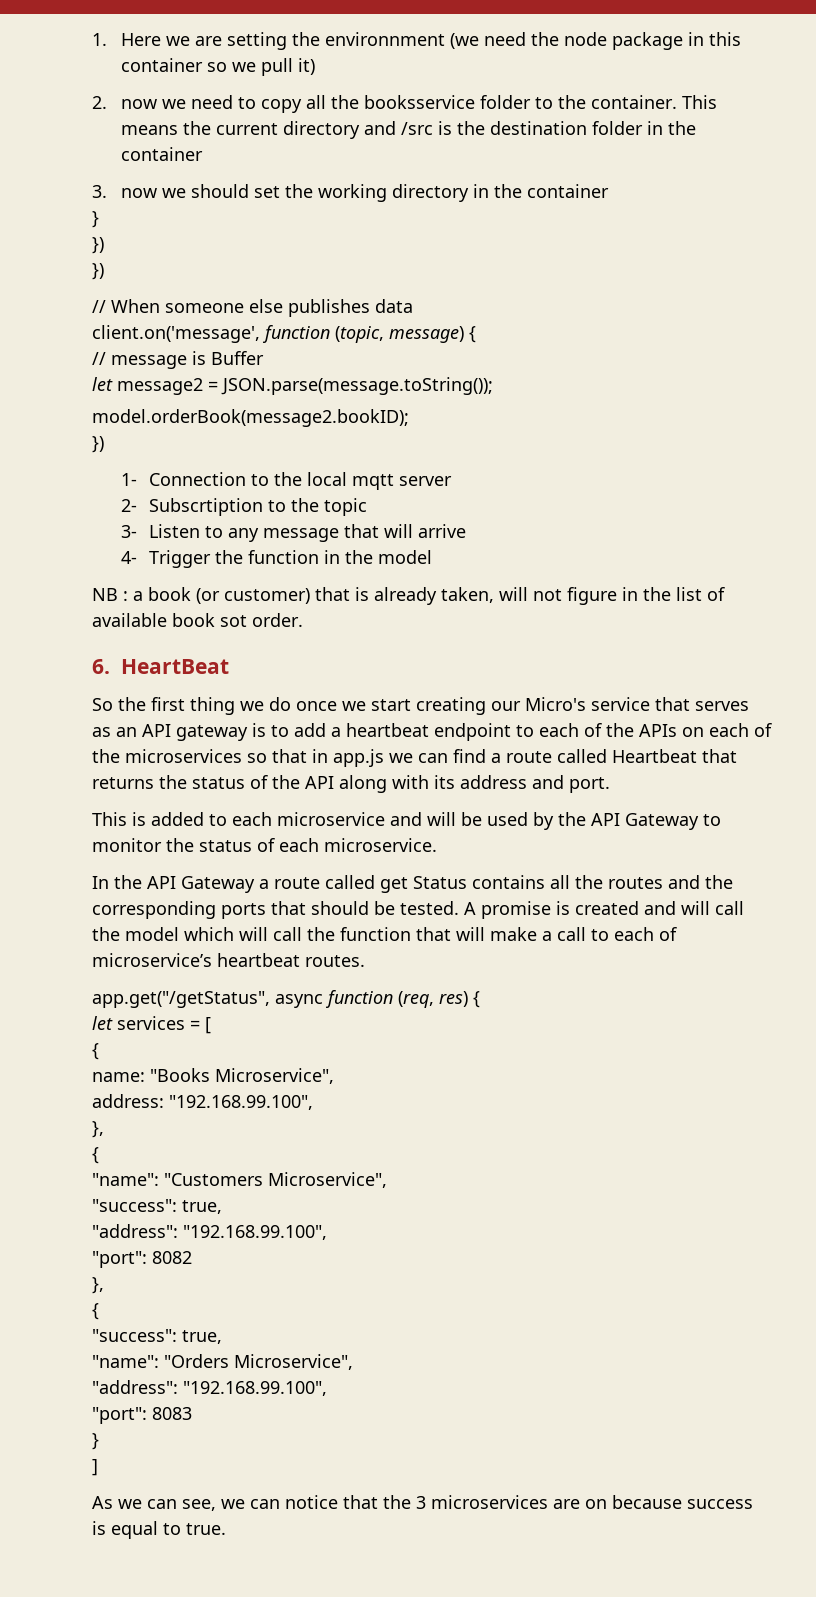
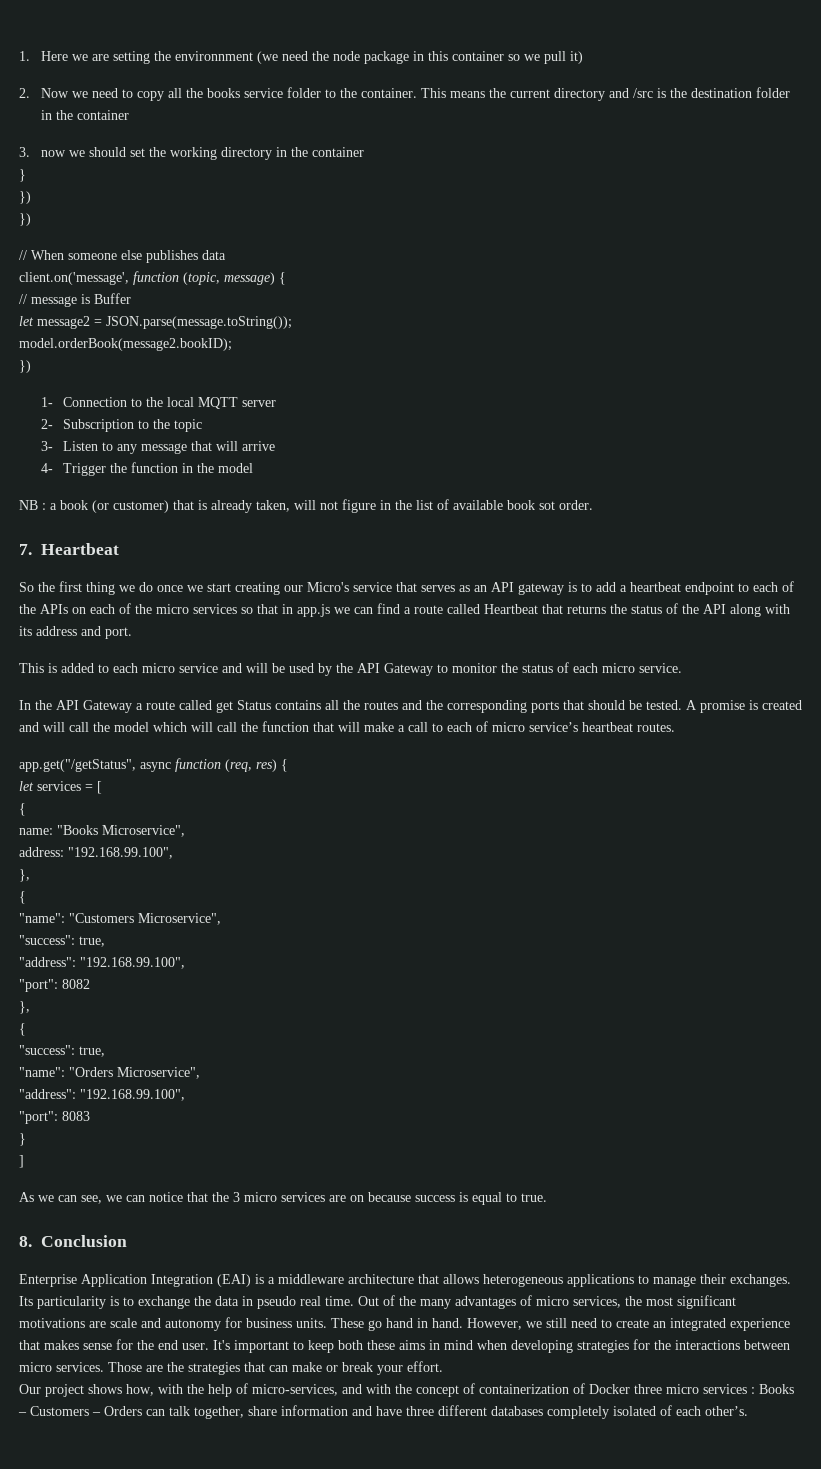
- 2. now we need to copy all the booksservice folder to the container.
+ 2. Now we need to copy all the books service folder to the container.
- 1- Connection to the local mqtt server
+ 1- Connection to the local MQTT server
- 2- Subscrtiption to the topic
+ 2- Subscription to the topic
- 6. HeartBeat
+ 7. Heartbeat
- So the first thing we do once we start creating our Micro's service that serves as an API gateway is to add a heartbeat endpoint to each of the APIs on each of the microservices so that in app.js we can find a route called Heartbeat that returns the status of the API along with its address and port.
+ So the first thing we do once we start creating our Micro's service that serves as an API gateway is to add a heartbeat endpoint to each of the APIs on each of the micro services so that in app.js we can find a route called Heartbeat that returns the status of the API along with its address and port.
- This is added to each microservice and will be used by the API Gateway to monitor the status of each microservice.
+ This is added to each micro service and will be used by the API Gateway to monitor the status of each micro service.
- A promise is created and will call the model which will call the function that will make a call to each of microservice’s heartbeat routes.
+ A promise is created and will call the model which will call the function that will make a call to each of micro service’s heartbeat routes.
- As we can see, we can notice that the 3 microservices are on because success is equal to true.
+ As we can see, we can notice that the 3 micro services are on because success is equal to true.
+ 8. Conclusion
+ Enterprise Application Integration (EAI) is a middleware architecture that allows heterogeneous applications to manage their exchanges. Its particularity is to exchange the data in pseudo real time. Out of the many advantages of micro services, the most significant motivations are scale and autonomy for business units. These go hand in hand. However, we still need to create an integrated experience that makes sense for the end user. It's important to keep both these aims in mind when developing strategies for the interactions between micro services. Those are the strategies that can make or break your effort.
+ Our project shows how, with the help of micro-services, and with the concept of containerization of Docker three micro services : Books – Customers – Orders can talk together, share information and have three different databases completely isolated of each other’s.

